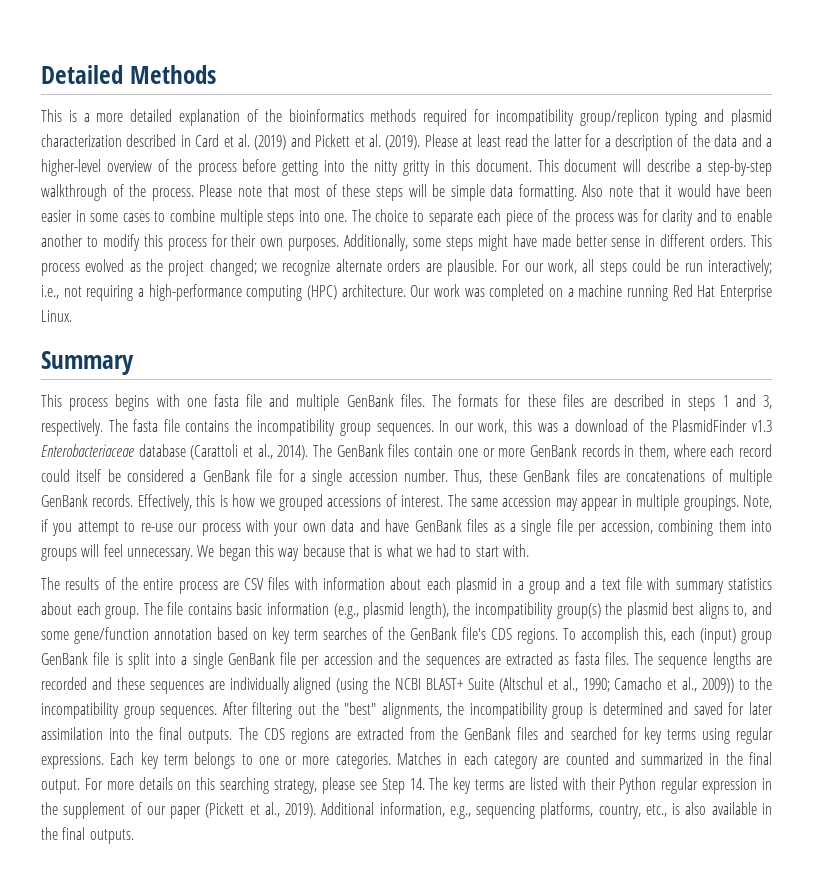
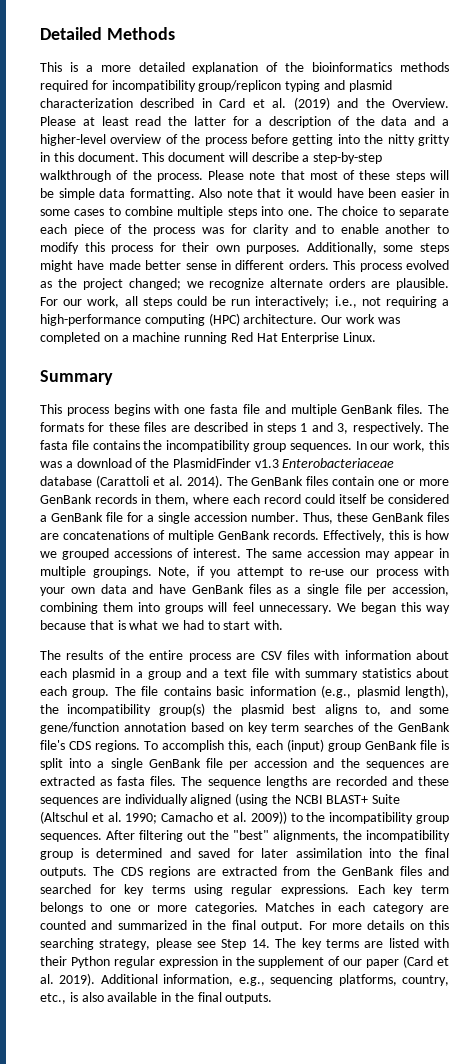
- This is a more detailed explanation of the bioinformatics methods required for incompatibility group/replicon typing and plasmid characterization described in Card et al. (2019) and Pickett et al. (2019).
+ This is a more detailed explanation of the bioinformatics methods required for incompatibility group/replicon typing and plasmid characterization described in Card et al. (2019) and the Overview.
- In our work, this was a download of the PlasmidFinder v1.3 Enterobacteriaceae database (Carattoli et al., 2014).
+ In our work, this was a download of the PlasmidFinder v1.3 Enterobacteriaceae database (Carattoli et al. 2014).
- The sequence lengths are recorded and these sequences are individually aligned (using the NCBI BLAST+ Suite (Altschul et al., 1990; Camacho et al., 2009)) to the incompatibility group sequences.
+ The sequence lengths are recorded and these sequences are individually aligned (using the NCBI BLAST+ Suite (Altschul et al. 1990; Camacho et al. 2009)) to the incompatibility group sequences.
- For more details on this searching strategy, please see Step 14. The key terms are listed with their Python regular expression in the supplement of our paper (Pickett et al., 2019).
+ For more details on this searching strategy, please see Step 14. The key terms are listed with their Python regular expression in the supplement of our paper (Card et al. 2019).

